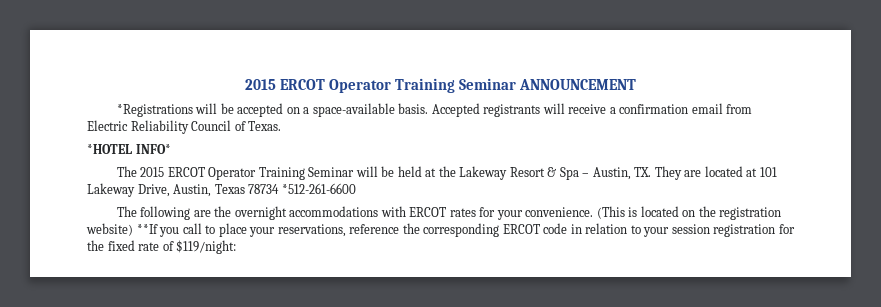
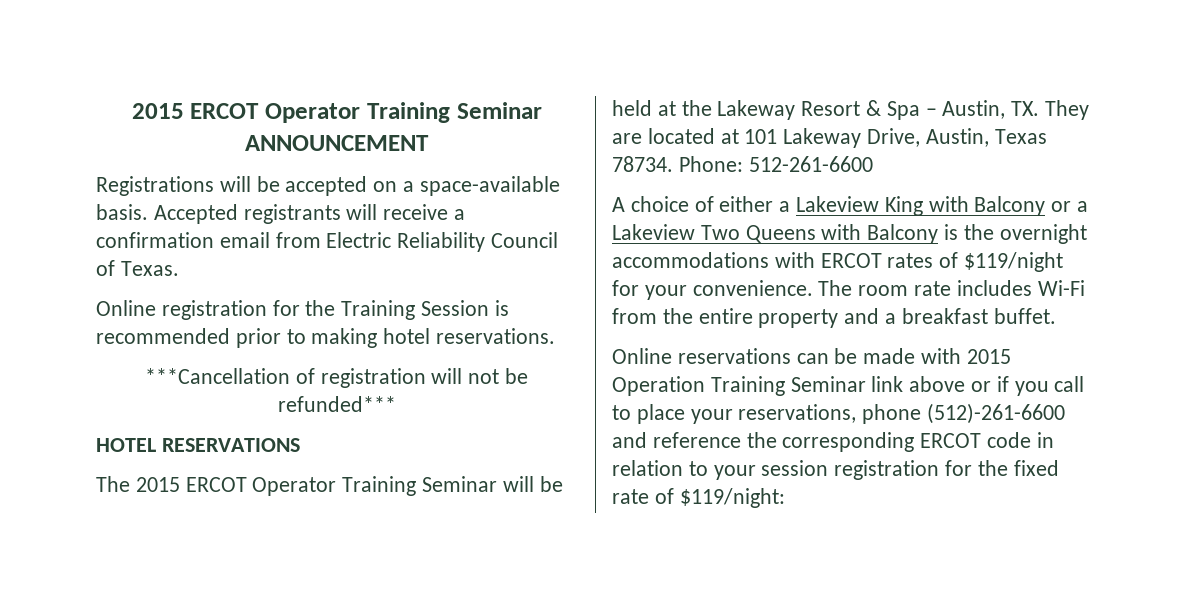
- *Registrations will be accepted on a space-available basis.
+ Registrations will be accepted on a space-available basis.
- *HOTEL INFO*
+ Online registration for the Training Session is recommended prior to making hotel reservations.
+ ***Cancellation of registration will not be refunded***
+ HOTEL RESERVATIONS
- The 2015 ERCOT Operator Training Seminar will be held at the Lakeway Resort & Spa – Austin, TX. They are located at 101 Lakeway Drive, Austin, Texas 78734 *512-261-6600
- The following are the overnight accommodations with ERCOT rates for your convenience.
+ The 2015 ERCOT Operator Training Seminar will be held at the Lakeway Resort & Spa – Austin, TX. They are located at 101 Lakeway Drive, Austin, Texas 78734. Phone: 512-261-6600
+ A choice of either a Lakeview King with Balcony or a Lakeview Two Queens with Balcony is the overnight accommodations with ERCOT rates of $119/night for your convenience.
- (This is located on the registration website) **If you call to place your reservations, reference the corresponding ERCOT code in relation to your session registration for the fixed rate of $119/night:
+ The room rate includes Wi-Fi from the entire property and a breakfast buffet.
+ Online reservations can be made with 2015 Operation Training Seminar link above or if you call to place your reservations, phone (512)-261-6600 and reference the corresponding ERCOT code in relation to your session registration for the fixed rate of $119/night:

